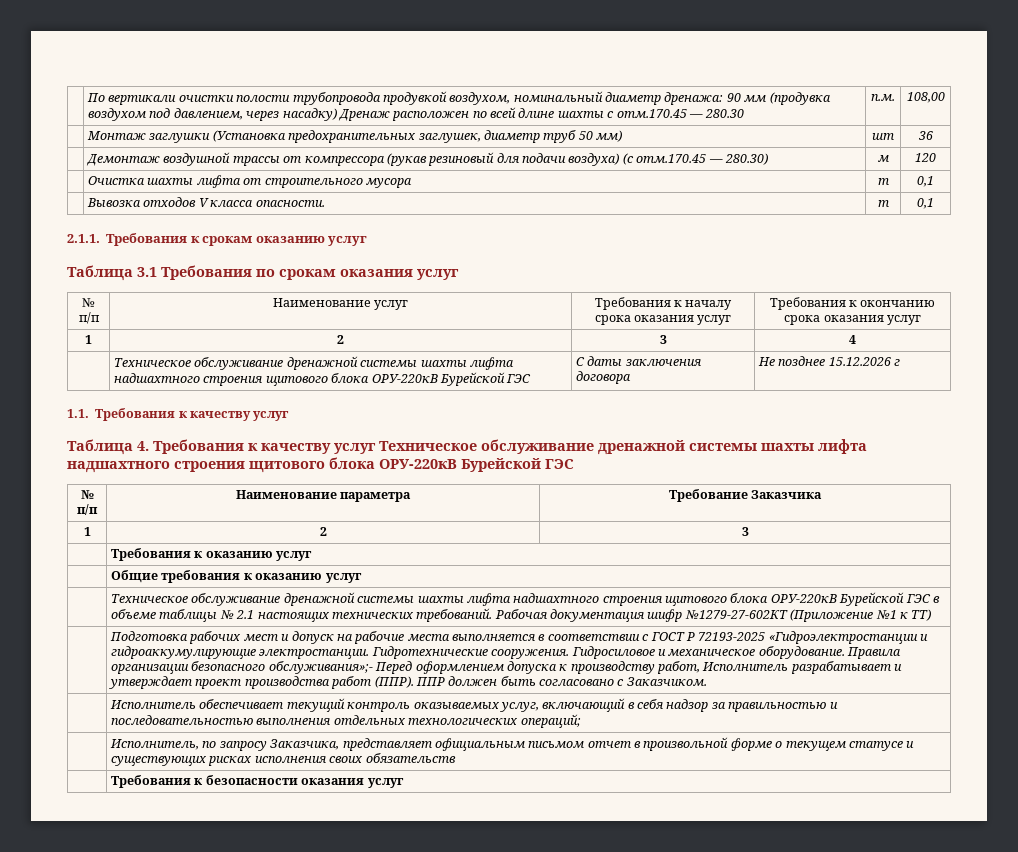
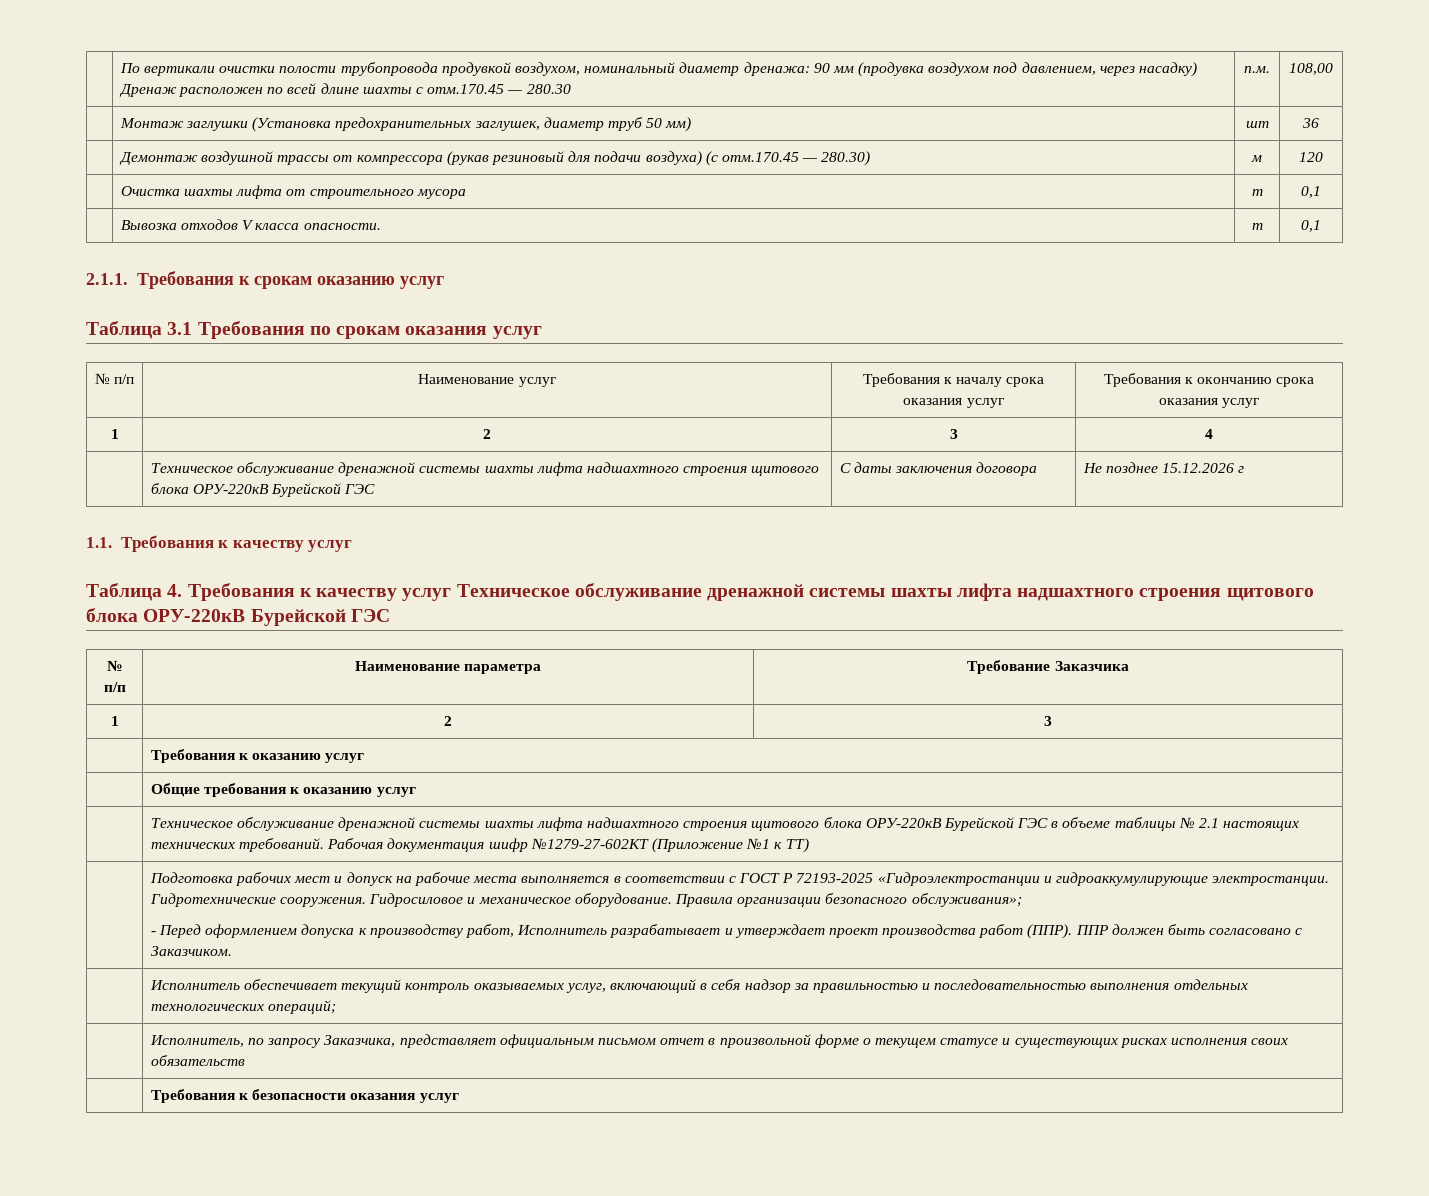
- Правила организации безопасного обслуживания»;- Перед оформлением допуска к производству работ, Исполнитель разрабатывает и утверждает проект производства работ (ППР).
+ Правила организации безопасного обслуживания»;
+ - Перед оформлением допуска к производству работ, Исполнитель разрабатывает и утверждает проект производства работ (ППР).

